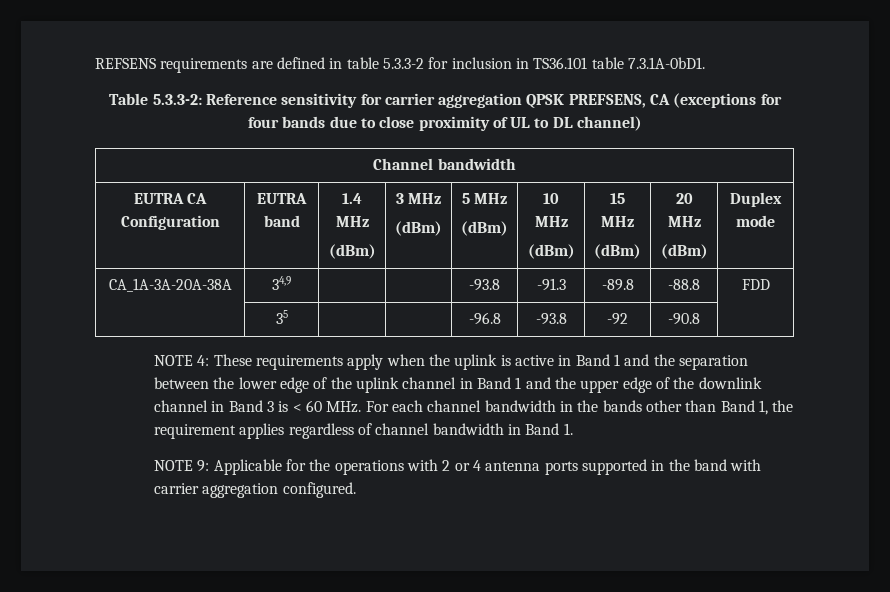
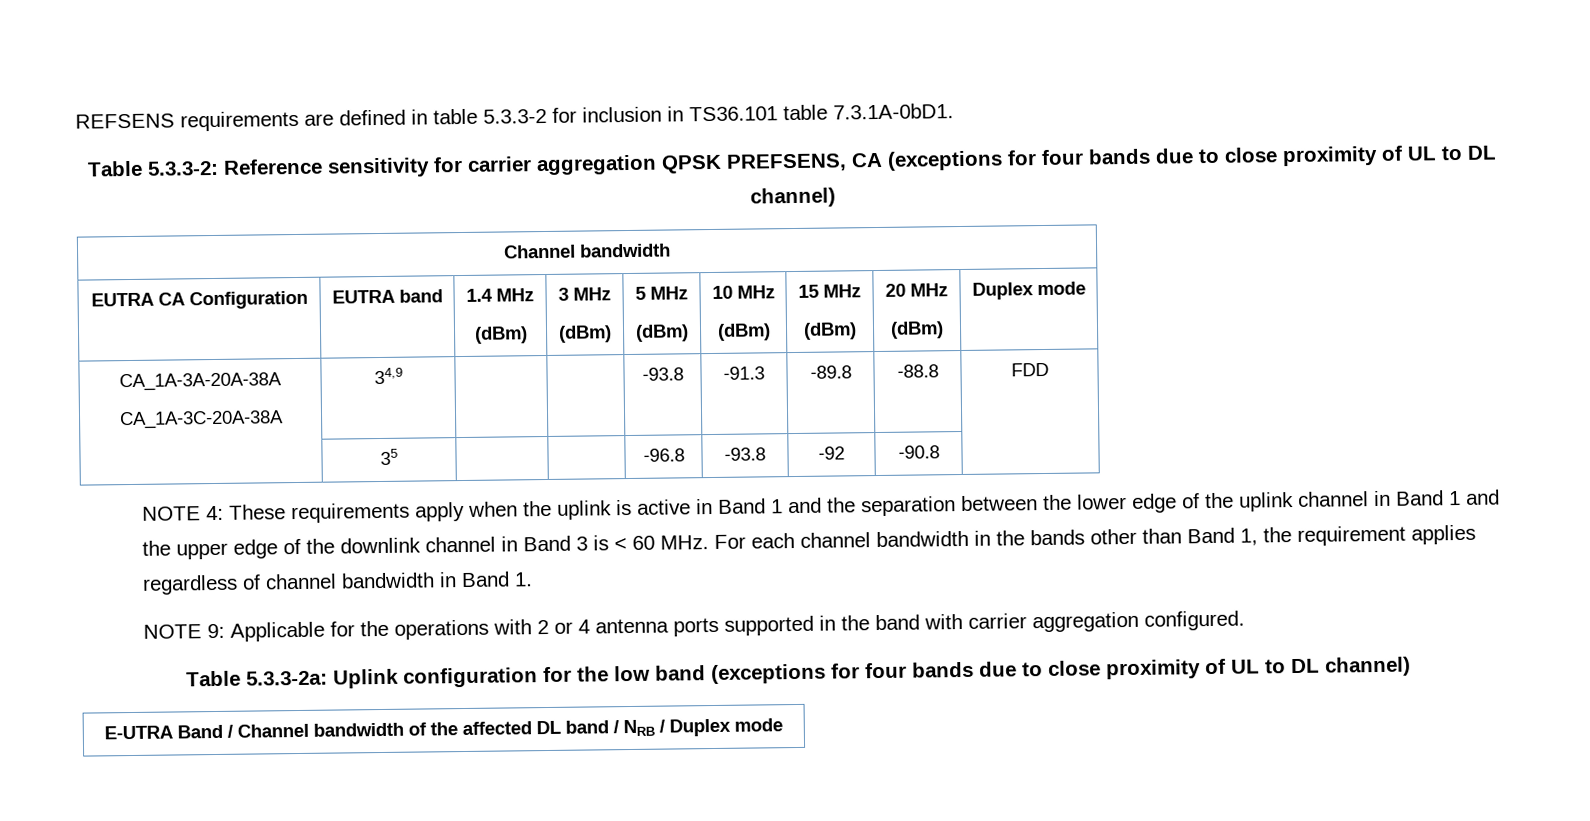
- CA_1A-3A-20A-38A | 34,9 | | | -93.8 | -91.3 | -89.8 | -88.8 | FDD
+ CA_1A-3A-20A-38A
+ CA_1A-3C-20A-38A | 34,9 | | | -93.8 | -91.3 | -89.8 | -88.8 | FDD
+ Table 5.3.3-2a: Uplink configuration for the low band (exceptions for four bands due to close proximity of UL to DL channel)
+ E-UTRA Band / Channel bandwidth of the affected DL band / NRB / Duplex mode

